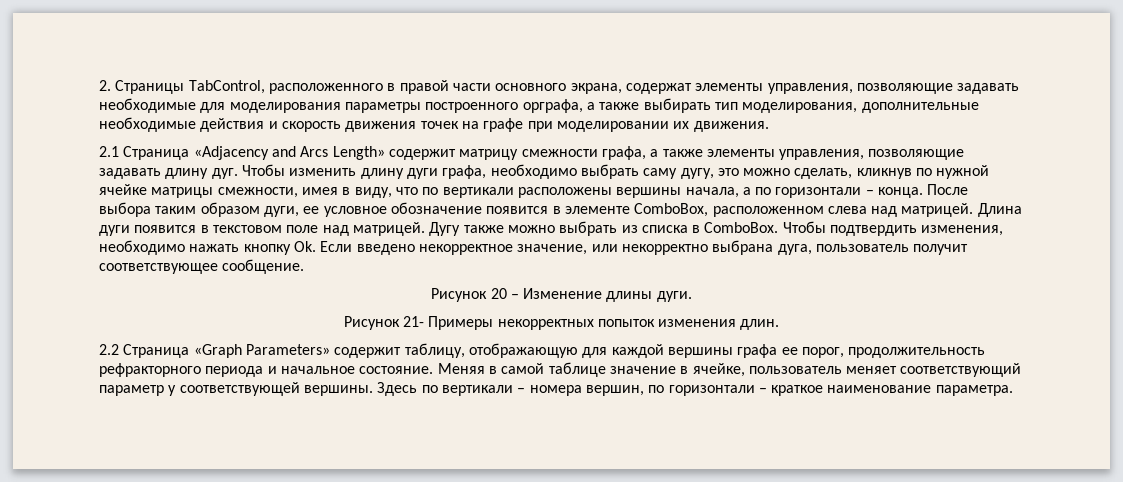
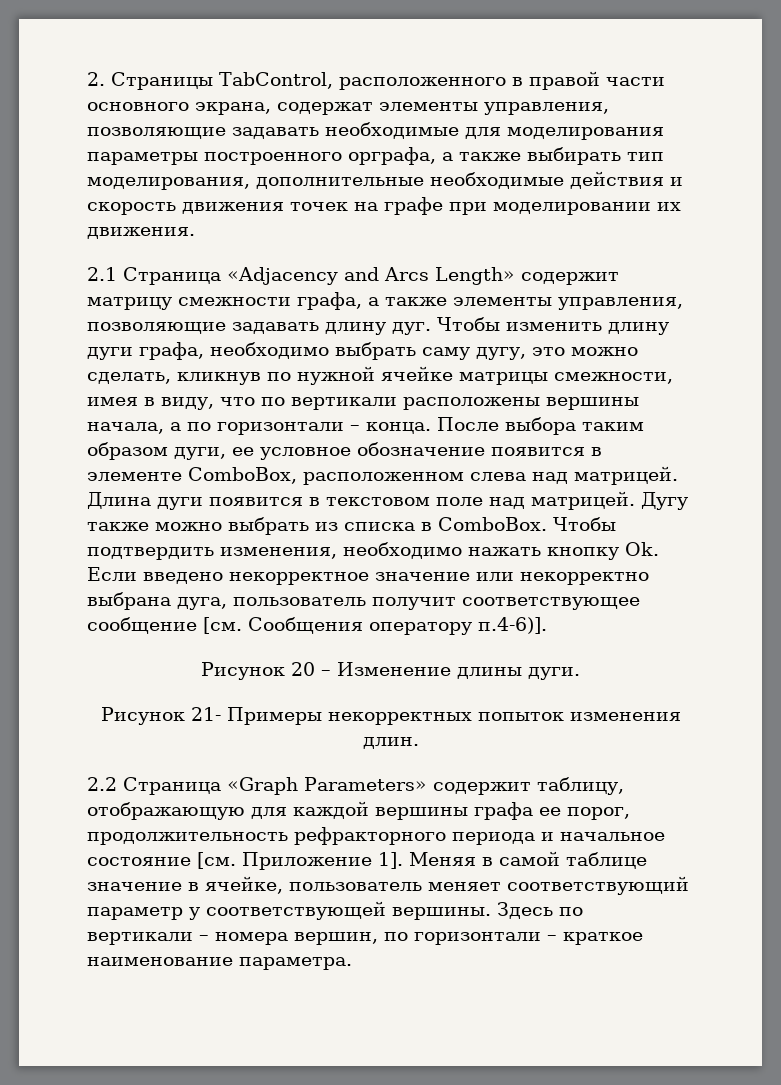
- Чтобы подтвердить изменения, необходимо нажать кнопку Ok. Если введено некорректное значение, или некорректно выбрана дуга, пользователь получит соответствующее сообщение.
+ Чтобы подтвердить изменения, необходимо нажать кнопку Ok. Если введено некорректное значение или некорректно выбрана дуга, пользователь получит соответствующее сообщение [см. Сообщения оператору п.4-6)].
- 2.2 Страница «Graph Parameters» содержит таблицу, отображающую для каждой вершины графа ее порог, продолжительность рефракторного периода и начальное состояние.
+ 2.2 Страница «Graph Parameters» содержит таблицу, отображающую для каждой вершины графа ее порог, продолжительность рефракторного периода и начальное состояние [см. Приложение 1].

